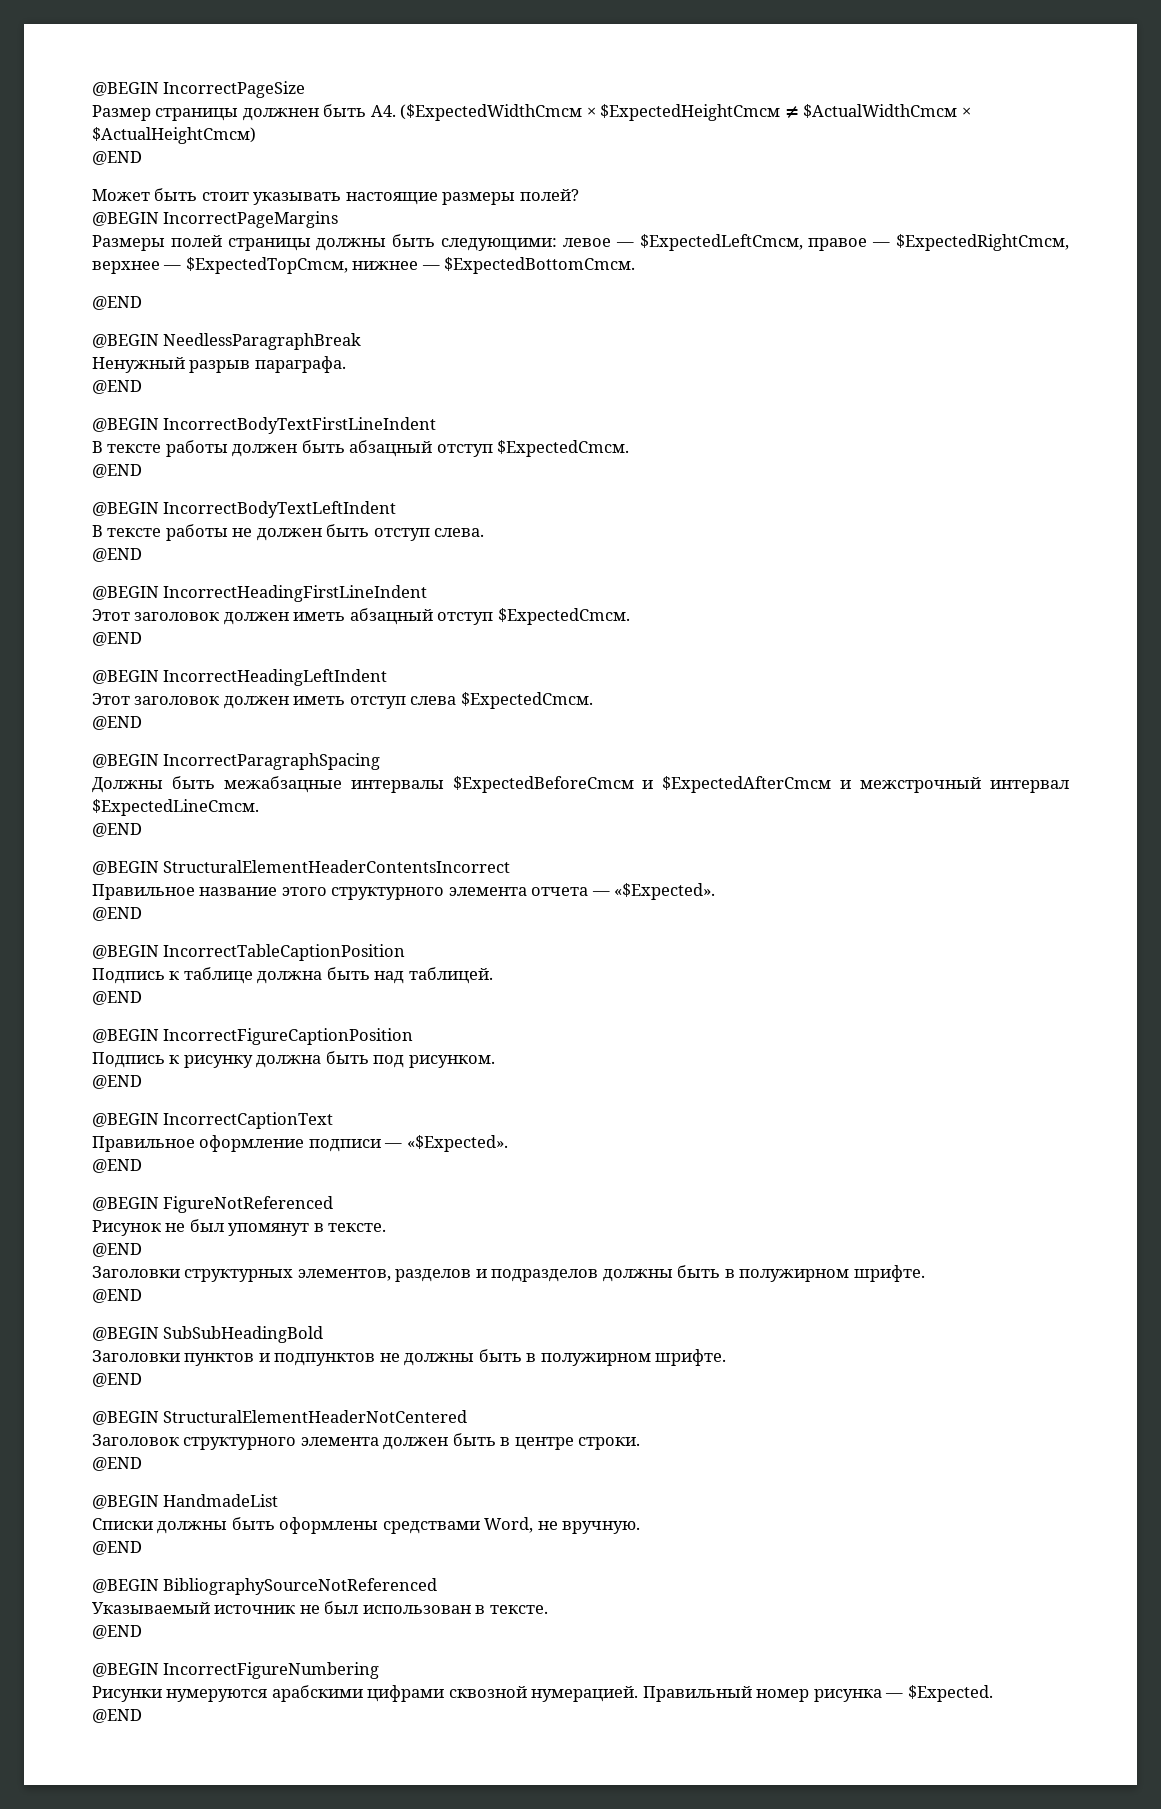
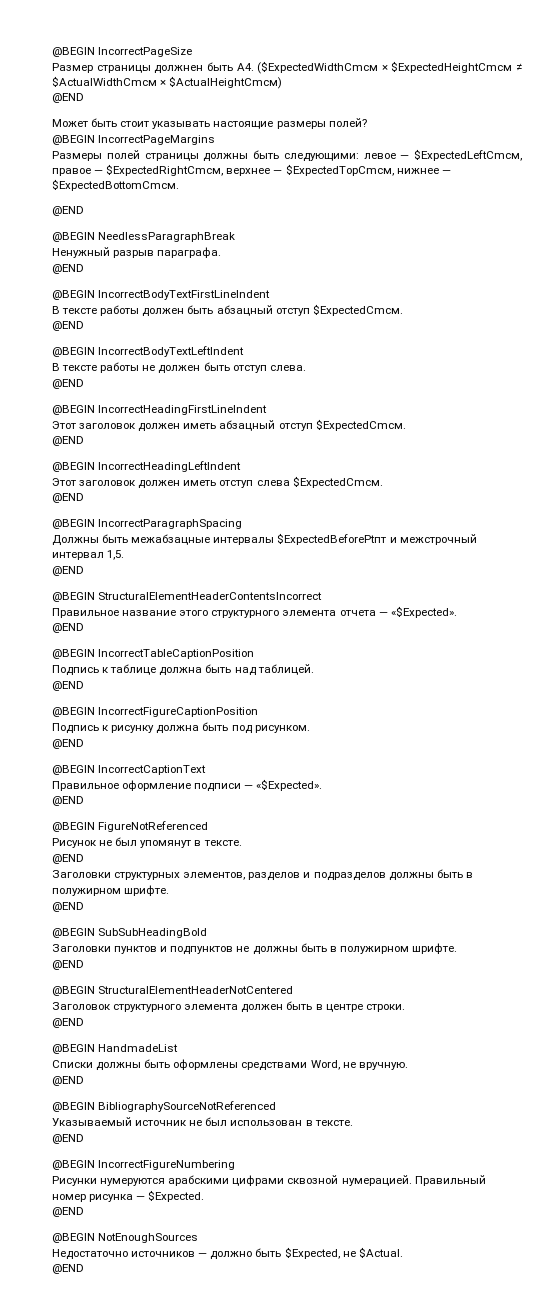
- Должны быть межабзацные интервалы $ExpectedBeforeCmсм и $ExpectedAfterCmсм и межстрочный интервал $ExpectedLineCmсм.
+ Должны быть межабзацные интервалы $ExpectedBeforePtпт и межстрочный интервал 1,5.
+ @BEGIN NotEnoughSources
+ Недостаточно источников — должно быть $Expected, не $Actual.
+ @END

